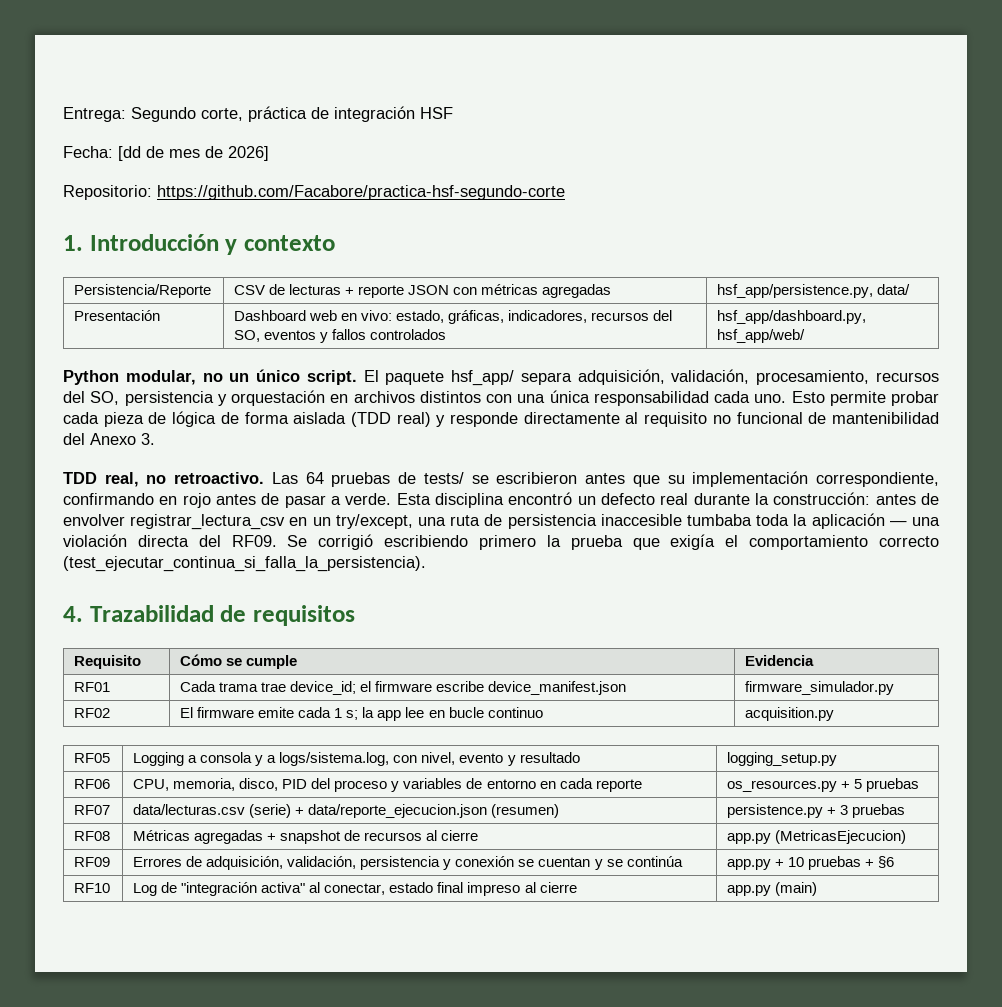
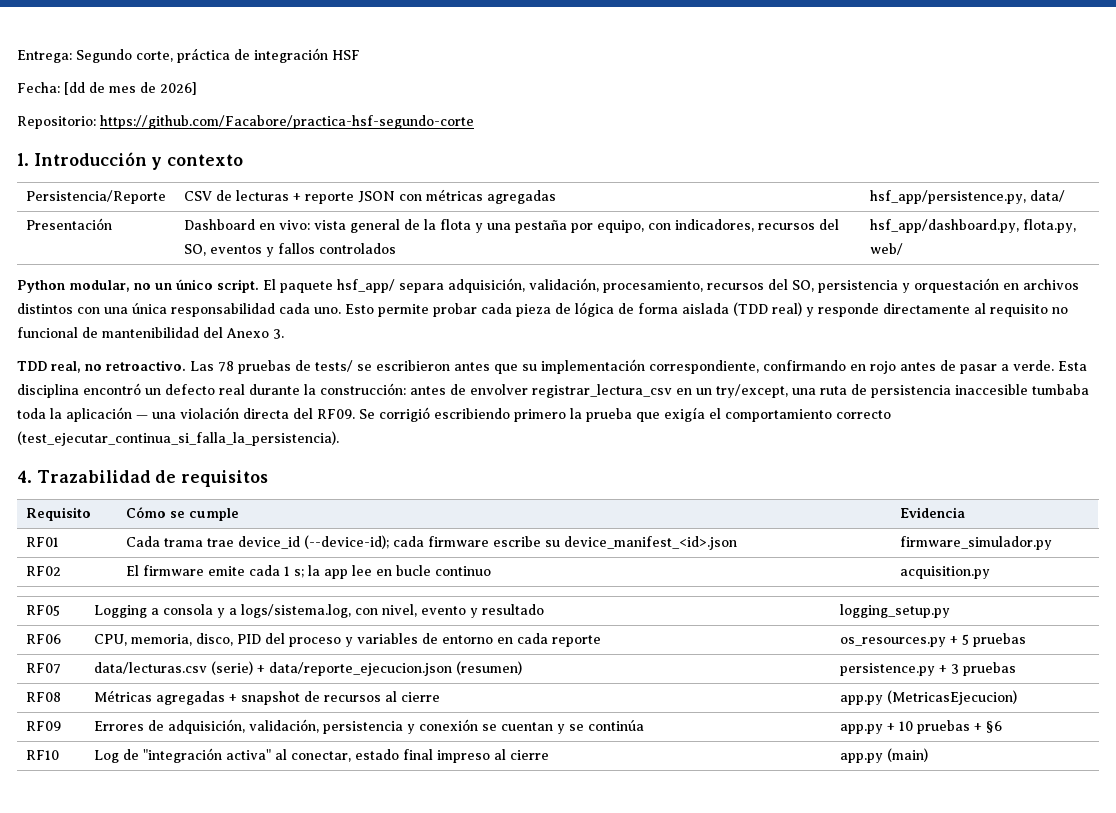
- Presentación | Dashboard web en vivo: estado, gráficas, indicadores, recursos del SO, eventos y fallos controlados | hsf_app/dashboard.py, hsf_app/web/
+ Presentación | Dashboard en vivo: vista general de la flota y una pestaña por equipo, con indicadores, recursos del SO, eventos y fallos controlados | hsf_app/dashboard.py, flota.py, web/
- Las 64 pruebas de tests/ se escribieron antes que su implementación correspondiente, confirmando en rojo antes de pasar a verde.
+ Las 78 pruebas de tests/ se escribieron antes que su implementación correspondiente, confirmando en rojo antes de pasar a verde.
- RF01 | Cada trama trae device_id; el firmware escribe device_manifest.json | firmware_simulador.py
+ RF01 | Cada trama trae device_id (--device-id); cada firmware escribe su device_manifest_<id>.json | firmware_simulador.py

